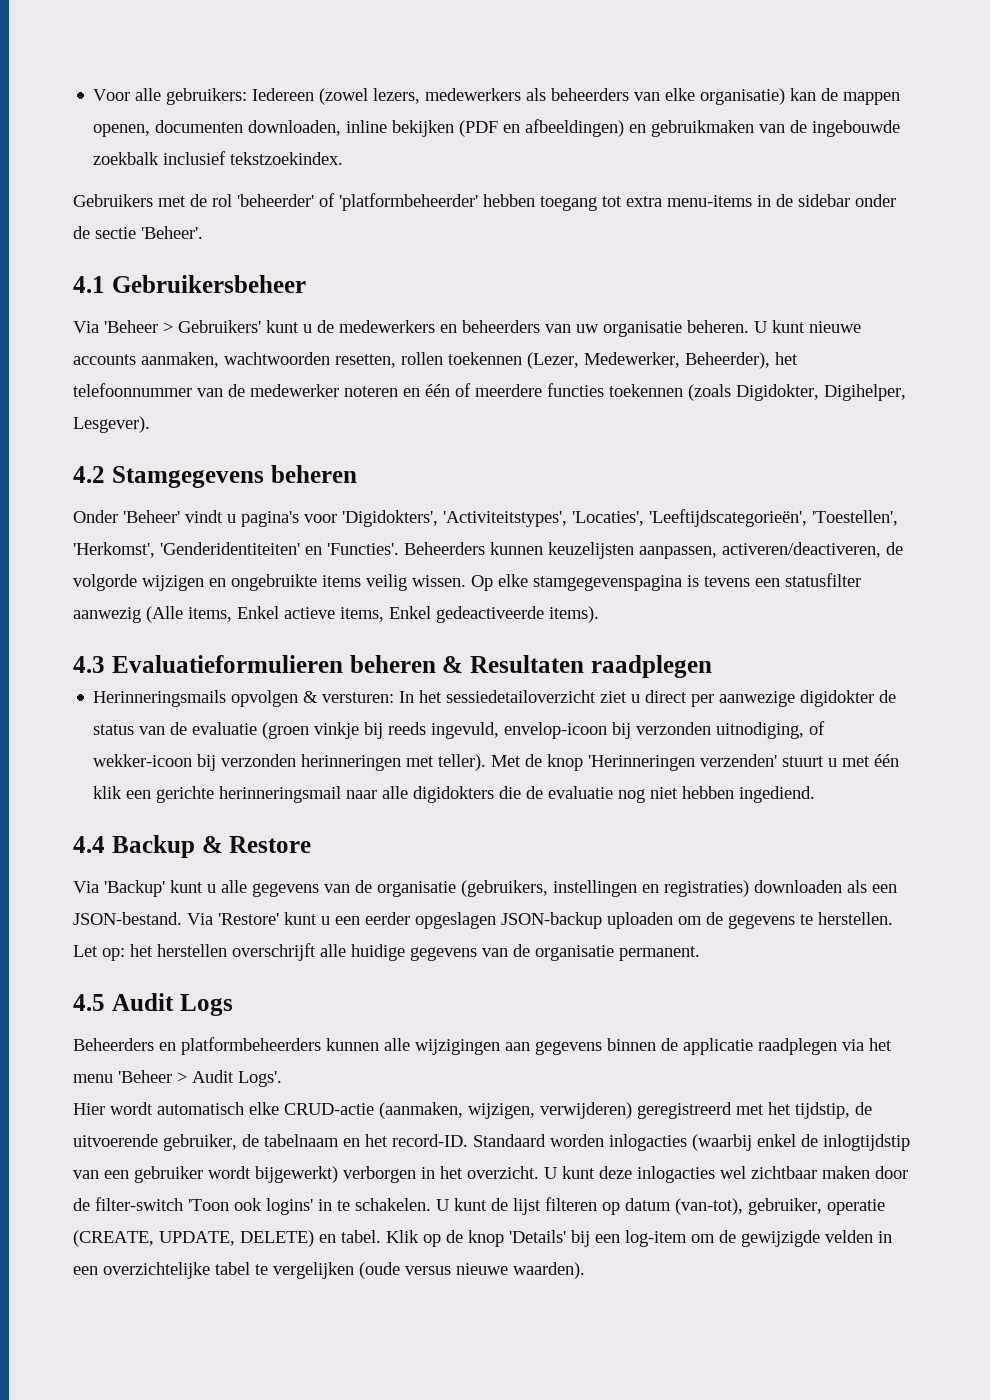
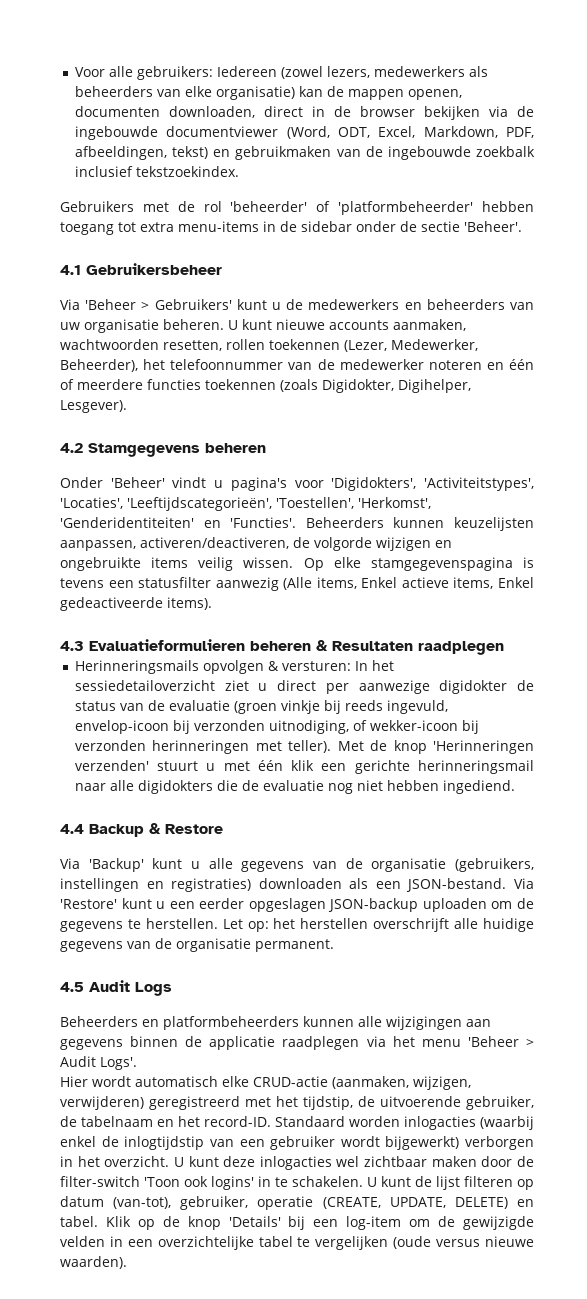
- Voor alle gebruikers: Iedereen (zowel lezers, medewerkers als beheerders van elke organisatie) kan de mappen openen, documenten downloaden, inline bekijken (PDF en afbeeldingen) en gebruikmaken van de ingebouwde zoekbalk inclusief tekstzoekindex.
+ Voor alle gebruikers: Iedereen (zowel lezers, medewerkers als beheerders van elke organisatie) kan de mappen openen, documenten downloaden, direct in de browser bekijken via de ingebouwde documentviewer (Word, ODT, Excel, Markdown, PDF, afbeeldingen, tekst) en gebruikmaken van de ingebouwde zoekbalk inclusief tekstzoekindex.

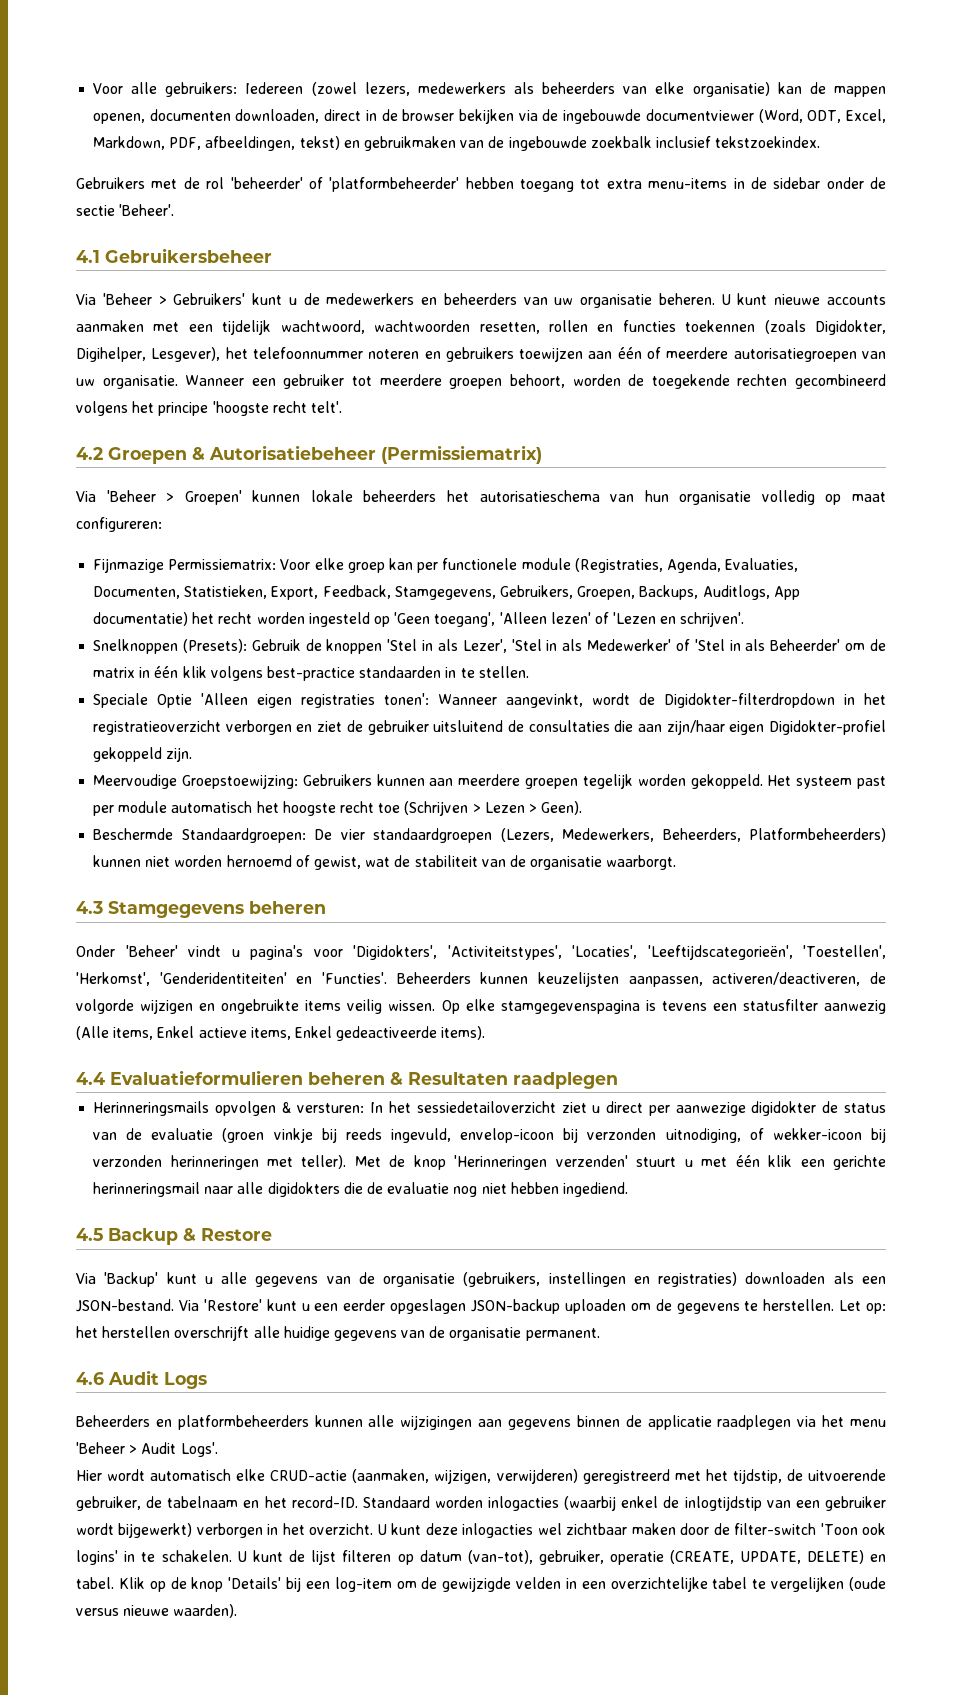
- U kunt nieuwe accounts aanmaken, wachtwoorden resetten, rollen toekennen (Lezer, Medewerker, Beheerder), het telefoonnummer van de medewerker noteren en één of meerdere functies toekennen (zoals Digidokter, Digihelper, Lesgever).
- 4.2 Stamgegevens beheren
+ U kunt nieuwe accounts aanmaken met een tijdelijk wachtwoord, wachtwoorden resetten, rollen en functies toekennen (zoals Digidokter, Digihelper, Lesgever), het telefoonnummer noteren en gebruikers toewijzen aan één of meerdere autorisatiegroepen van uw organisatie. Wanneer een gebruiker tot meerdere groepen behoort, worden de toegekende rechten gecombineerd volgens het principe 'hoogste recht telt'.
+ 4.2 Groepen & Autorisatiebeheer (Permissiematrix)
+ Via 'Beheer > Groepen' kunnen lokale beheerders het autorisatieschema van hun organisatie volledig op maat configureren:
+ Fijnmazige Permissiematrix: Voor elke groep kan per functionele module (Registraties, Agenda, Evaluaties, Documenten, Statistieken, Export, Feedback, Stamgegevens, Gebruikers, Groepen, Backups, Auditlogs, App documentatie) het recht worden ingesteld op 'Geen toegang', 'Alleen lezen' of 'Lezen en schrijven'.
+ Snelknoppen (Presets): Gebruik de knoppen 'Stel in als Lezer', 'Stel in als Medewerker' of 'Stel in als Beheerder' om de matrix in één klik volgens best-practice standaarden in te stellen.
+ Speciale Optie 'Alleen eigen registraties tonen': Wanneer aangevinkt, wordt de Digidokter-filterdropdown in het registratieoverzicht verborgen en ziet de gebruiker uitsluitend de consultaties die aan zijn/haar eigen Digidokter-profiel gekoppeld zijn.
+ Meervoudige Groepstoewijzing: Gebruikers kunnen aan meerdere groepen tegelijk worden gekoppeld. Het systeem past per module automatisch het hoogste recht toe (Schrijven > Lezen > Geen).
+ Beschermde Standaardgroepen: De vier standaardgroepen (Lezers, Medewerkers, Beheerders, Platformbeheerders) kunnen niet worden hernoemd of gewist, wat de stabiliteit van de organisatie waarborgt.
+ 4.3 Stamgegevens beheren
- 4.3 Evaluatieformulieren beheren & Resultaten raadplegen
+ 4.4 Evaluatieformulieren beheren & Resultaten raadplegen
- 4.4 Backup & Restore
+ 4.5 Backup & Restore
- 4.5 Audit Logs
+ 4.6 Audit Logs

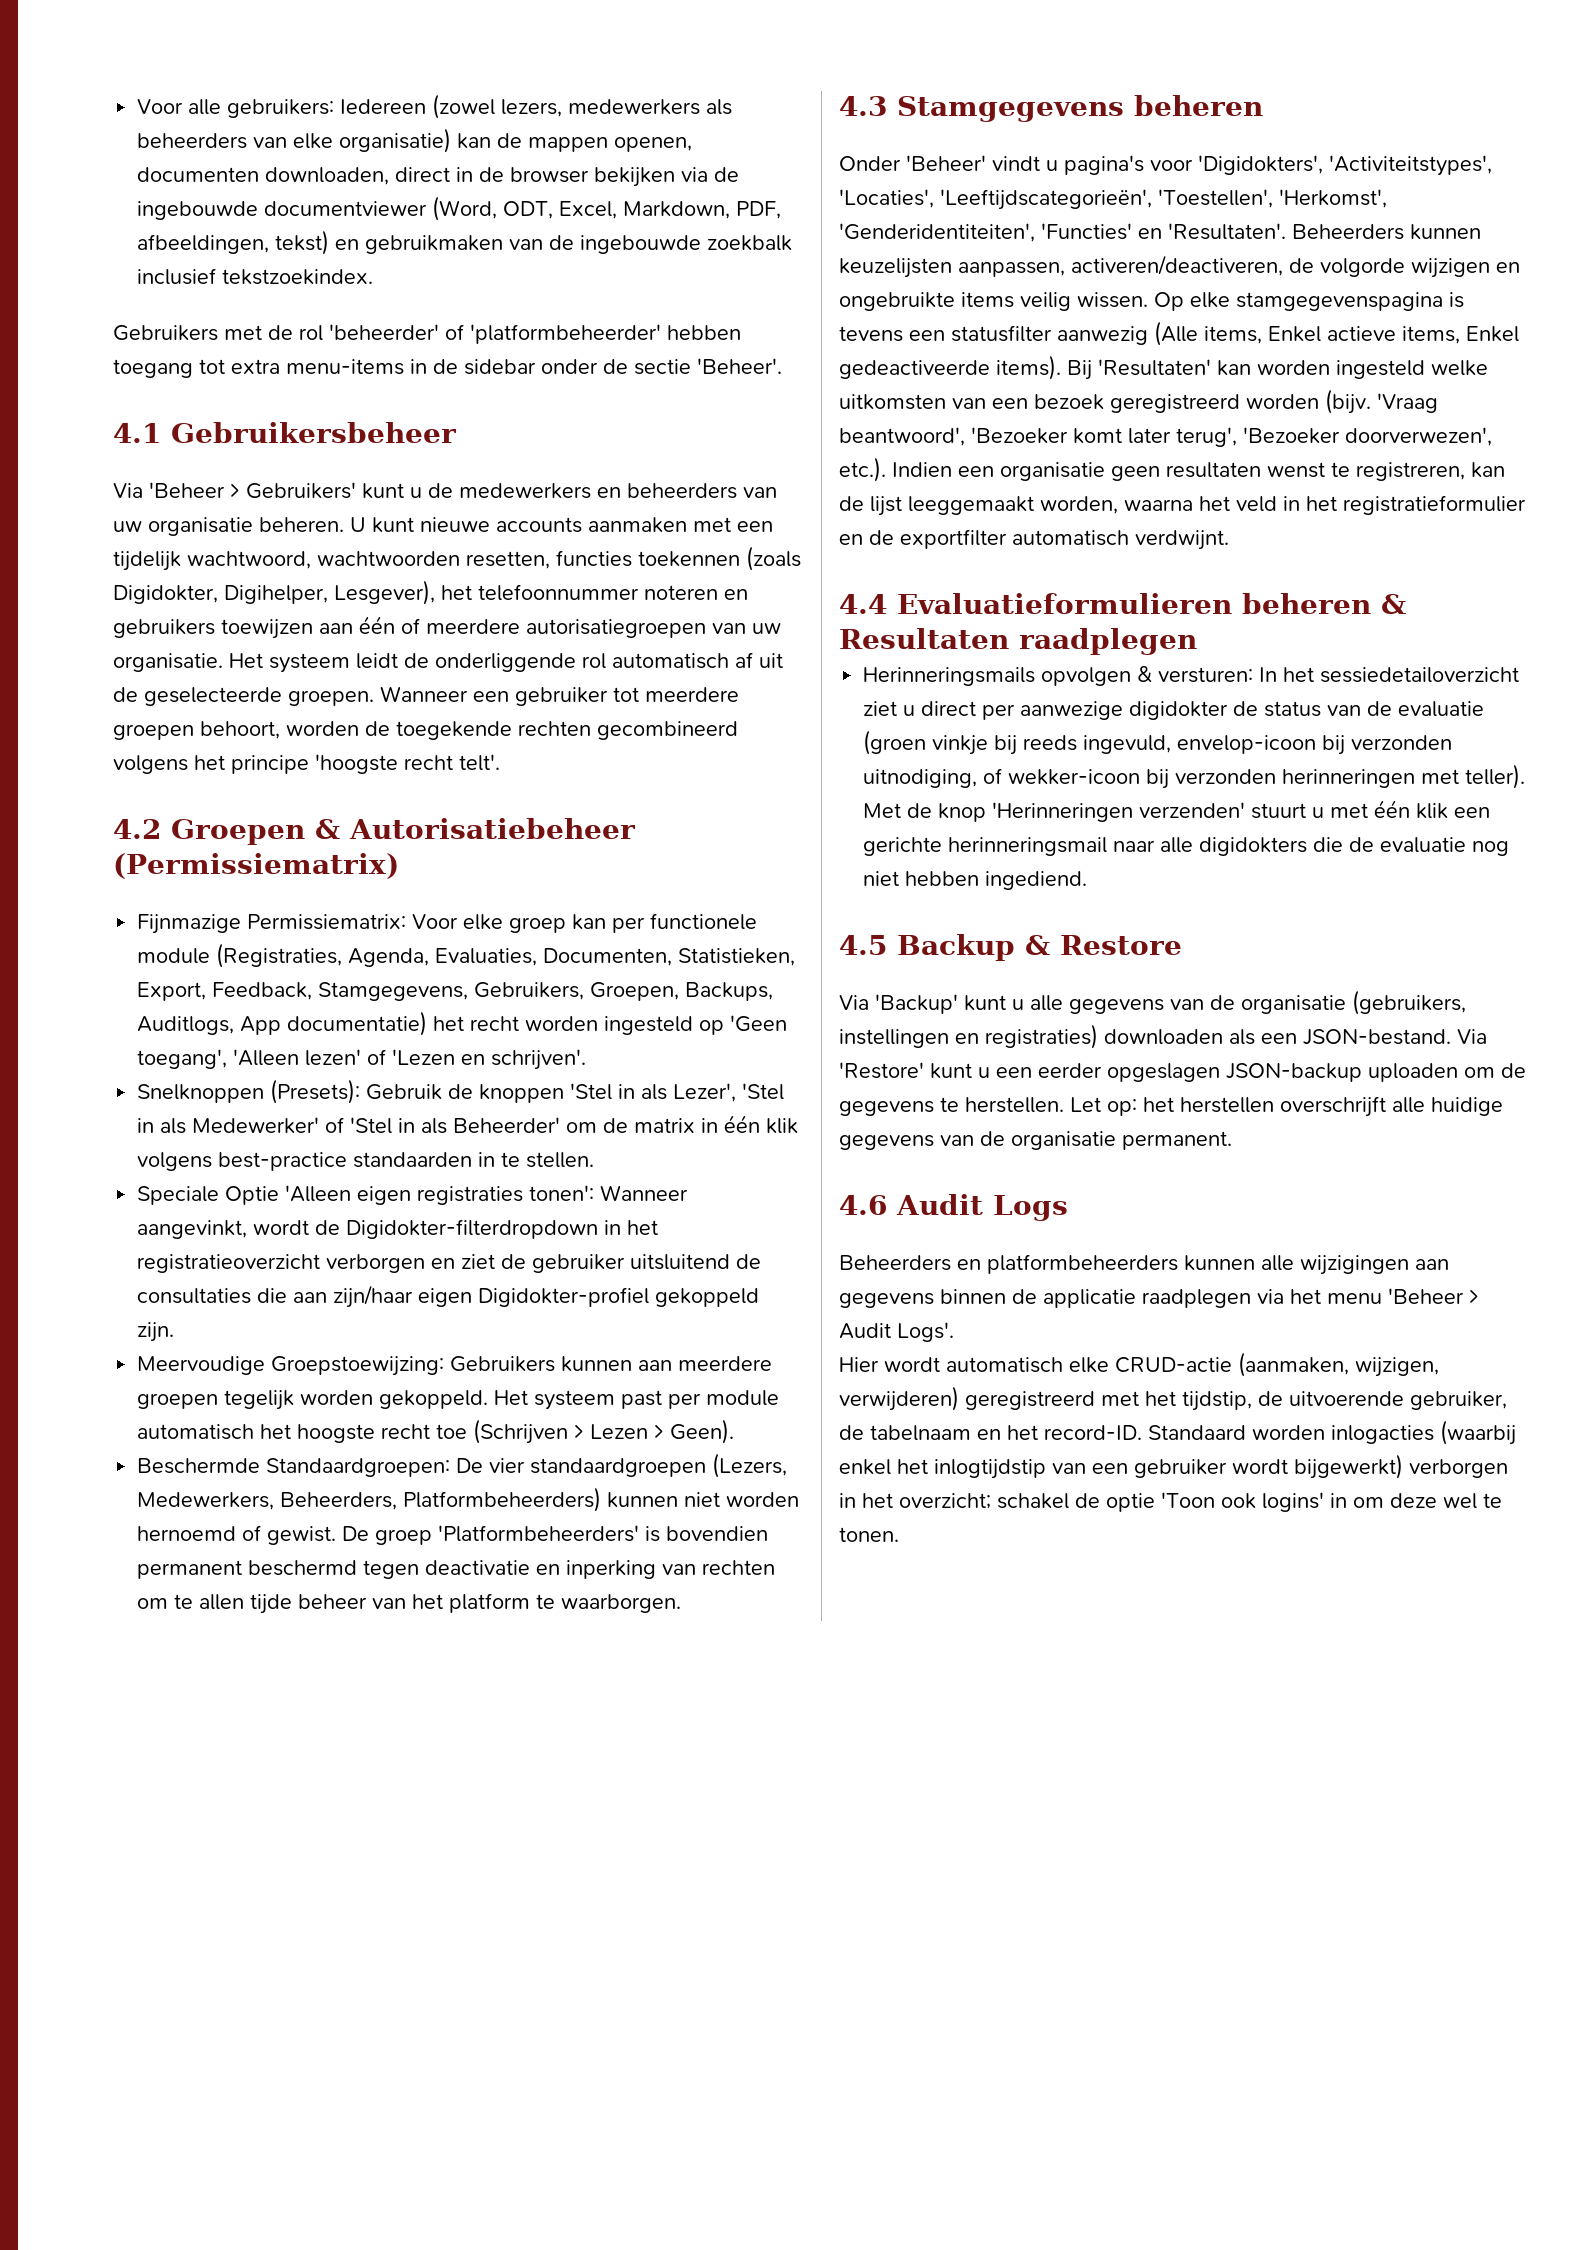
- U kunt nieuwe accounts aanmaken met een tijdelijk wachtwoord, wachtwoorden resetten, rollen en functies toekennen (zoals Digidokter, Digihelper, Lesgever), het telefoonnummer noteren en gebruikers toewijzen aan één of meerdere autorisatiegroepen van uw organisatie.
+ U kunt nieuwe accounts aanmaken met een tijdelijk wachtwoord, wachtwoorden resetten, functies toekennen (zoals Digidokter, Digihelper, Lesgever), het telefoonnummer noteren en gebruikers toewijzen aan één of meerdere autorisatiegroepen van uw organisatie.
+ Het systeem leidt de onderliggende rol automatisch af uit de geselecteerde groepen.
- Via 'Beheer > Groepen' kunnen lokale beheerders het autorisatieschema van hun organisatie volledig op maat configureren:
- Beschermde Standaardgroepen: De vier standaardgroepen (Lezers, Medewerkers, Beheerders, Platformbeheerders) kunnen niet worden hernoemd of gewist, wat de stabiliteit van de organisatie waarborgt.
+ Beschermde Standaardgroepen: De vier standaardgroepen (Lezers, Medewerkers, Beheerders, Platformbeheerders) kunnen niet worden hernoemd of gewist. De groep 'Platformbeheerders' is bovendien permanent beschermd tegen deactivatie en inperking van rechten om te allen tijde beheer van het platform te waarborgen.
- Onder 'Beheer' vindt u pagina's voor 'Digidokters', 'Activiteitstypes', 'Locaties', 'Leeftijdscategorieën', 'Toestellen', 'Herkomst', 'Genderidentiteiten' en 'Functies'.
+ Onder 'Beheer' vindt u pagina's voor 'Digidokters', 'Activiteitstypes', 'Locaties', 'Leeftijdscategorieën', 'Toestellen', 'Herkomst', 'Genderidentiteiten', 'Functies' en 'Resultaten'.
+ Bij 'Resultaten' kan worden ingesteld welke uitkomsten van een bezoek geregistreerd worden (bijv. 'Vraag beantwoord', 'Bezoeker komt later terug', 'Bezoeker doorverwezen', etc.). Indien een organisatie geen resultaten wenst te registreren, kan de lijst leeggemaakt worden, waarna het veld in het registratieformulier en de exportfilter automatisch verdwijnt.
- Standaard worden inlogacties (waarbij enkel de inlogtijdstip van een gebruiker wordt bijgewerkt) verborgen in het overzicht. U kunt deze inlogacties wel zichtbaar maken door de filter-switch 'Toon ook logins' in te schakelen. U kunt de lijst filteren op datum (van-tot), gebruiker, operatie (CREATE, UPDATE, DELETE) en tabel. Klik op de knop 'Details' bij een log-item om de gewijzigde velden in een overzichtelijke tabel te vergelijken (oude versus nieuwe waarden).
+ Standaard worden inlogacties (waarbij enkel het inlogtijdstip van een gebruiker wordt bijgewerkt) verborgen in het overzicht; schakel de optie 'Toon ook logins' in om deze wel te tonen.

